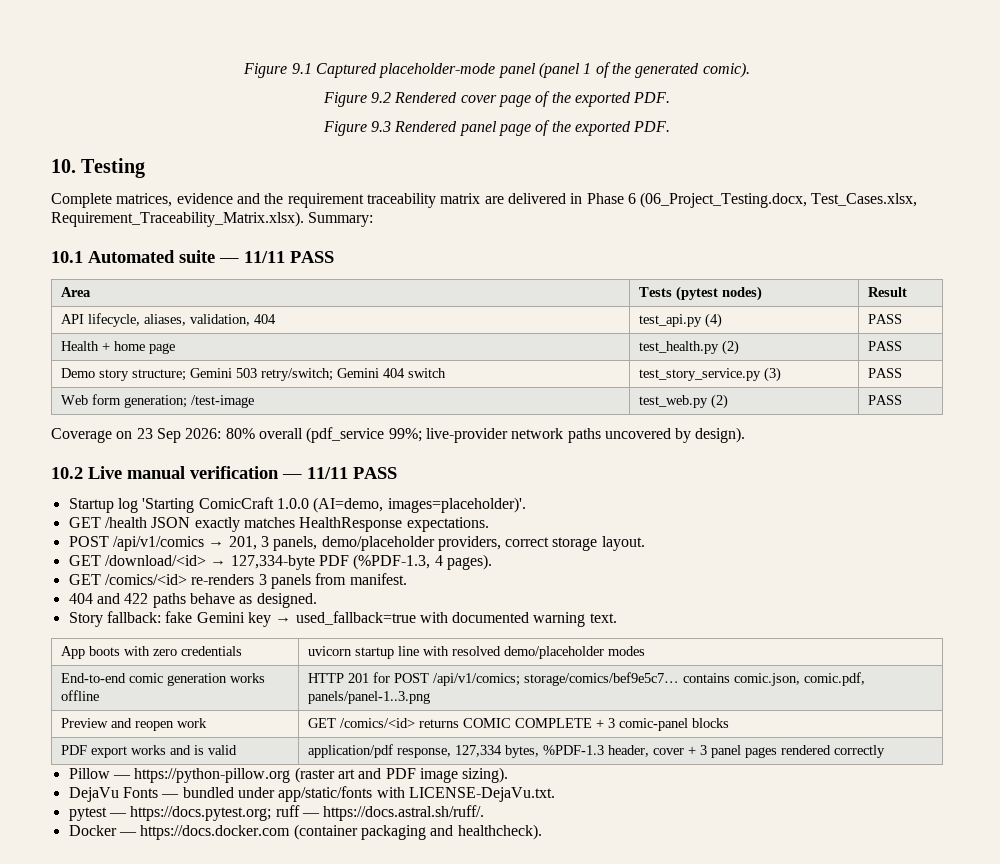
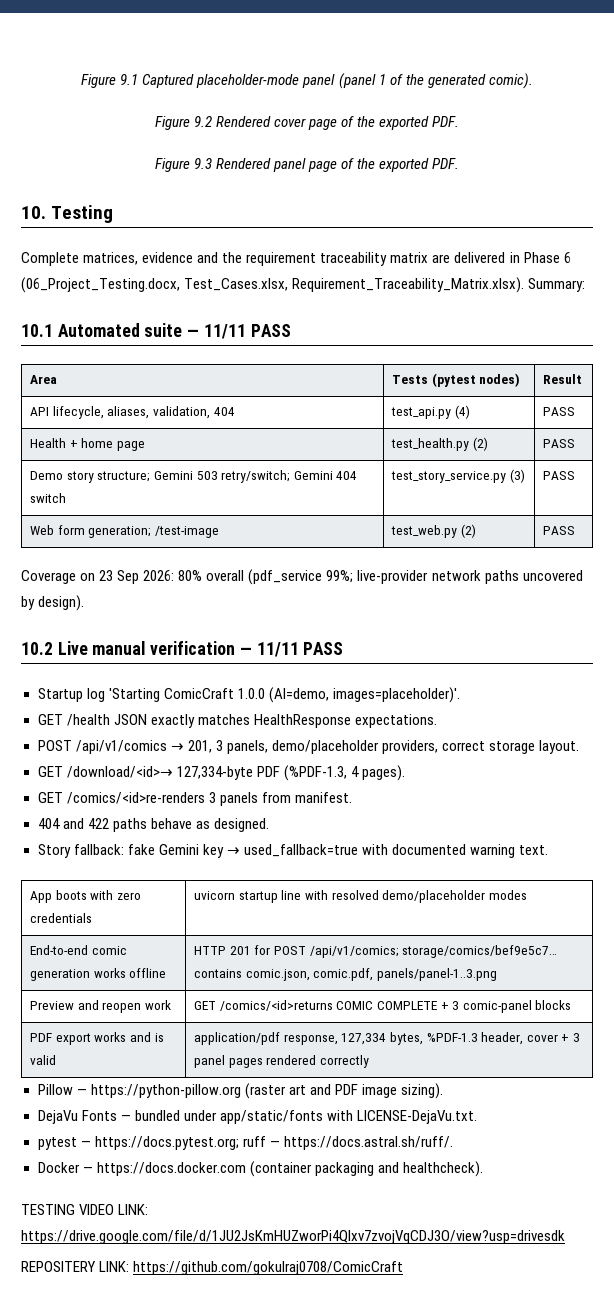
- GET /download/<id> → 127,334-byte PDF (%PDF-1.3, 4 pages).
+ GET /download/<id>→ 127,334-byte PDF (%PDF-1.3, 4 pages).
- GET /comics/<id> re-renders 3 panels from manifest.
+ GET /comics/<id>re-renders 3 panels from manifest.
- Preview and reopen work | GET /comics/<id> returns COMIC COMPLETE + 3 comic-panel blocks
+ Preview and reopen work | GET /comics/<id>returns COMIC COMPLETE + 3 comic-panel blocks
+ TESTING VIDEO LINK: https://drive.google.com/file/d/1JU2JsKmHUZworPi4Qlxv7zvojVqCDJ3O/view?usp=drivesdk
+ REPOSITERY LINK: https://github.com/gokulraj0708/ComicCraft

